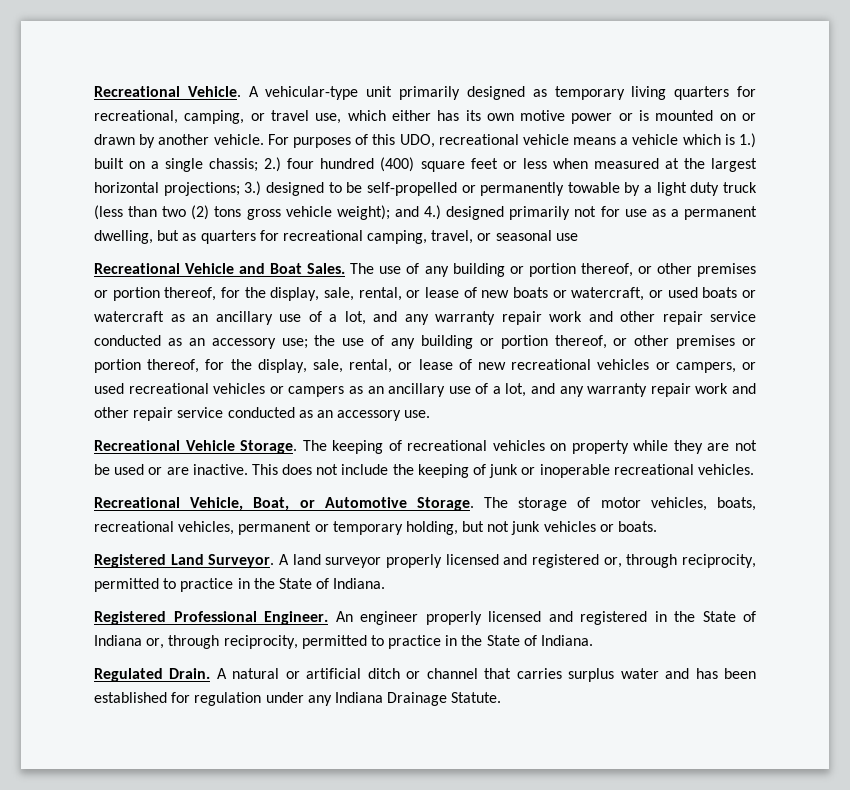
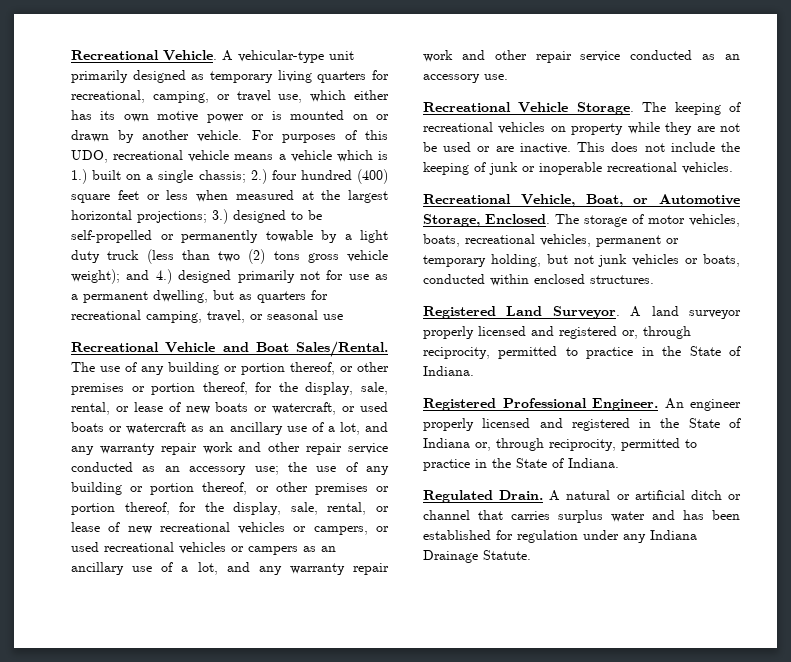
- Recreational Vehicle and Boat Sales.
+ Recreational Vehicle and Boat Sales/Rental.
- Recreational Vehicle, Boat, or Automotive Storage.
+ Recreational Vehicle, Boat, or Automotive Storage, Enclosed.
- The storage of motor vehicles, boats, recreational vehicles, permanent or temporary holding, but not junk vehicles or boats.
+ The storage of motor vehicles, boats, recreational vehicles, permanent or temporary holding, but not junk vehicles or boats, conducted within enclosed structures.

